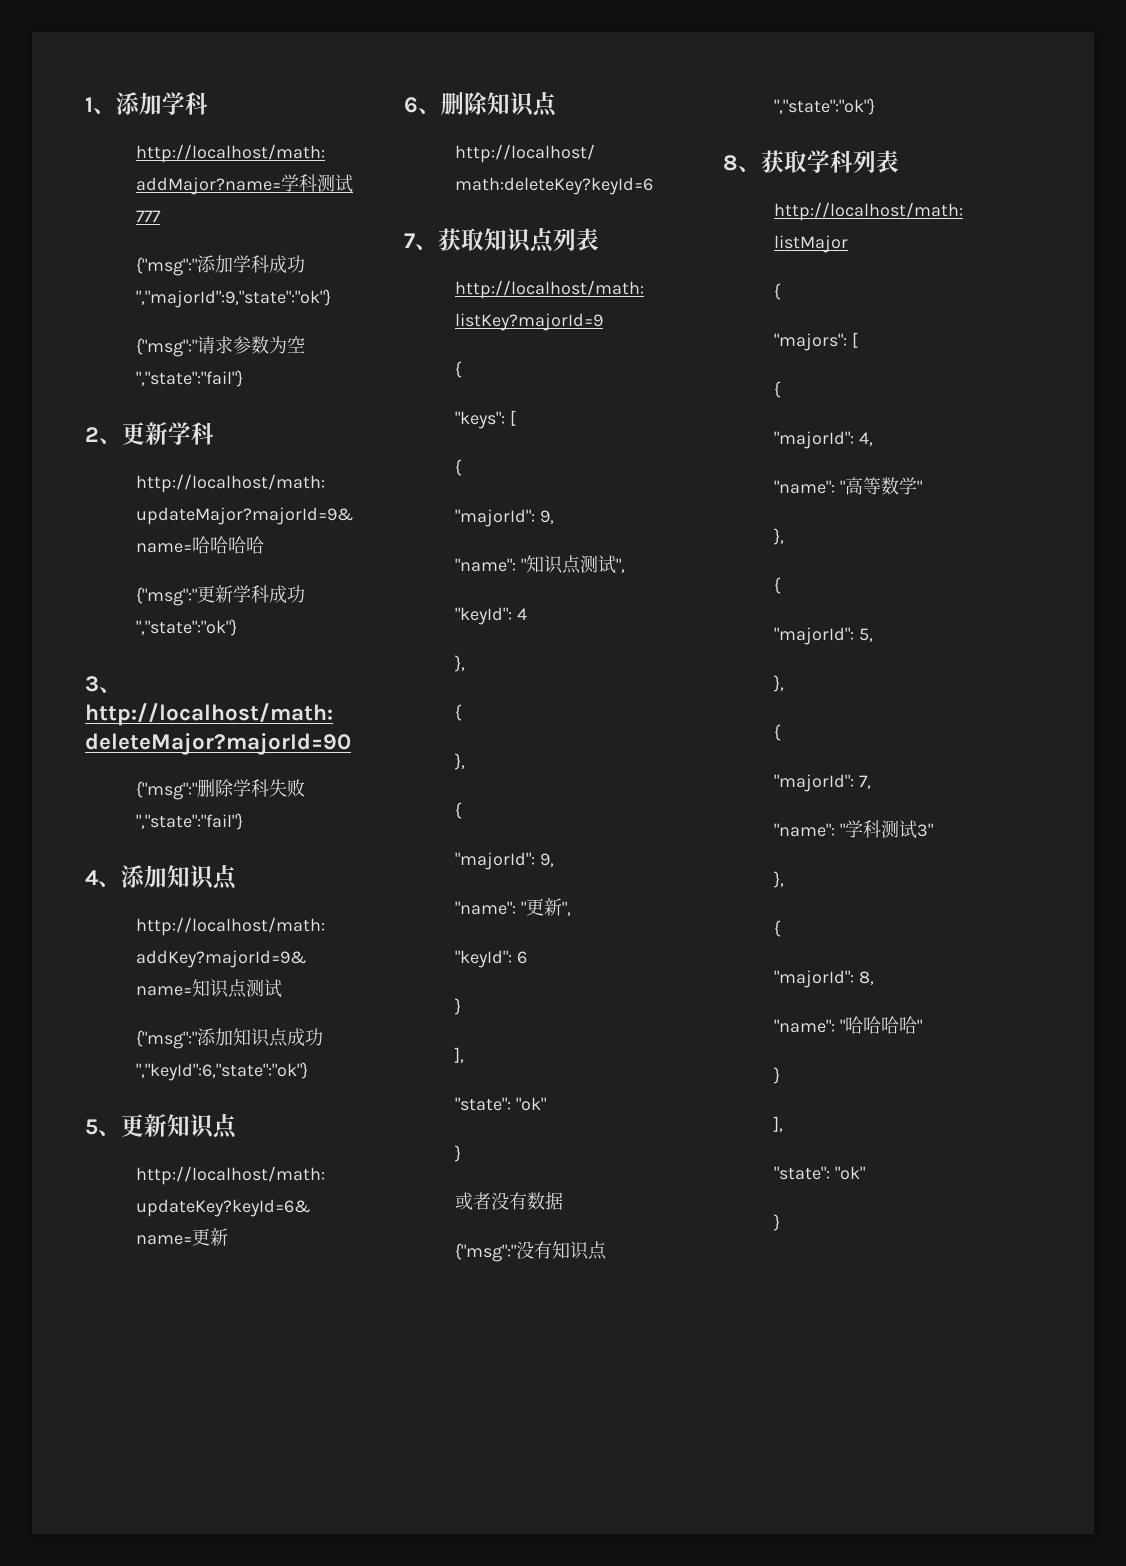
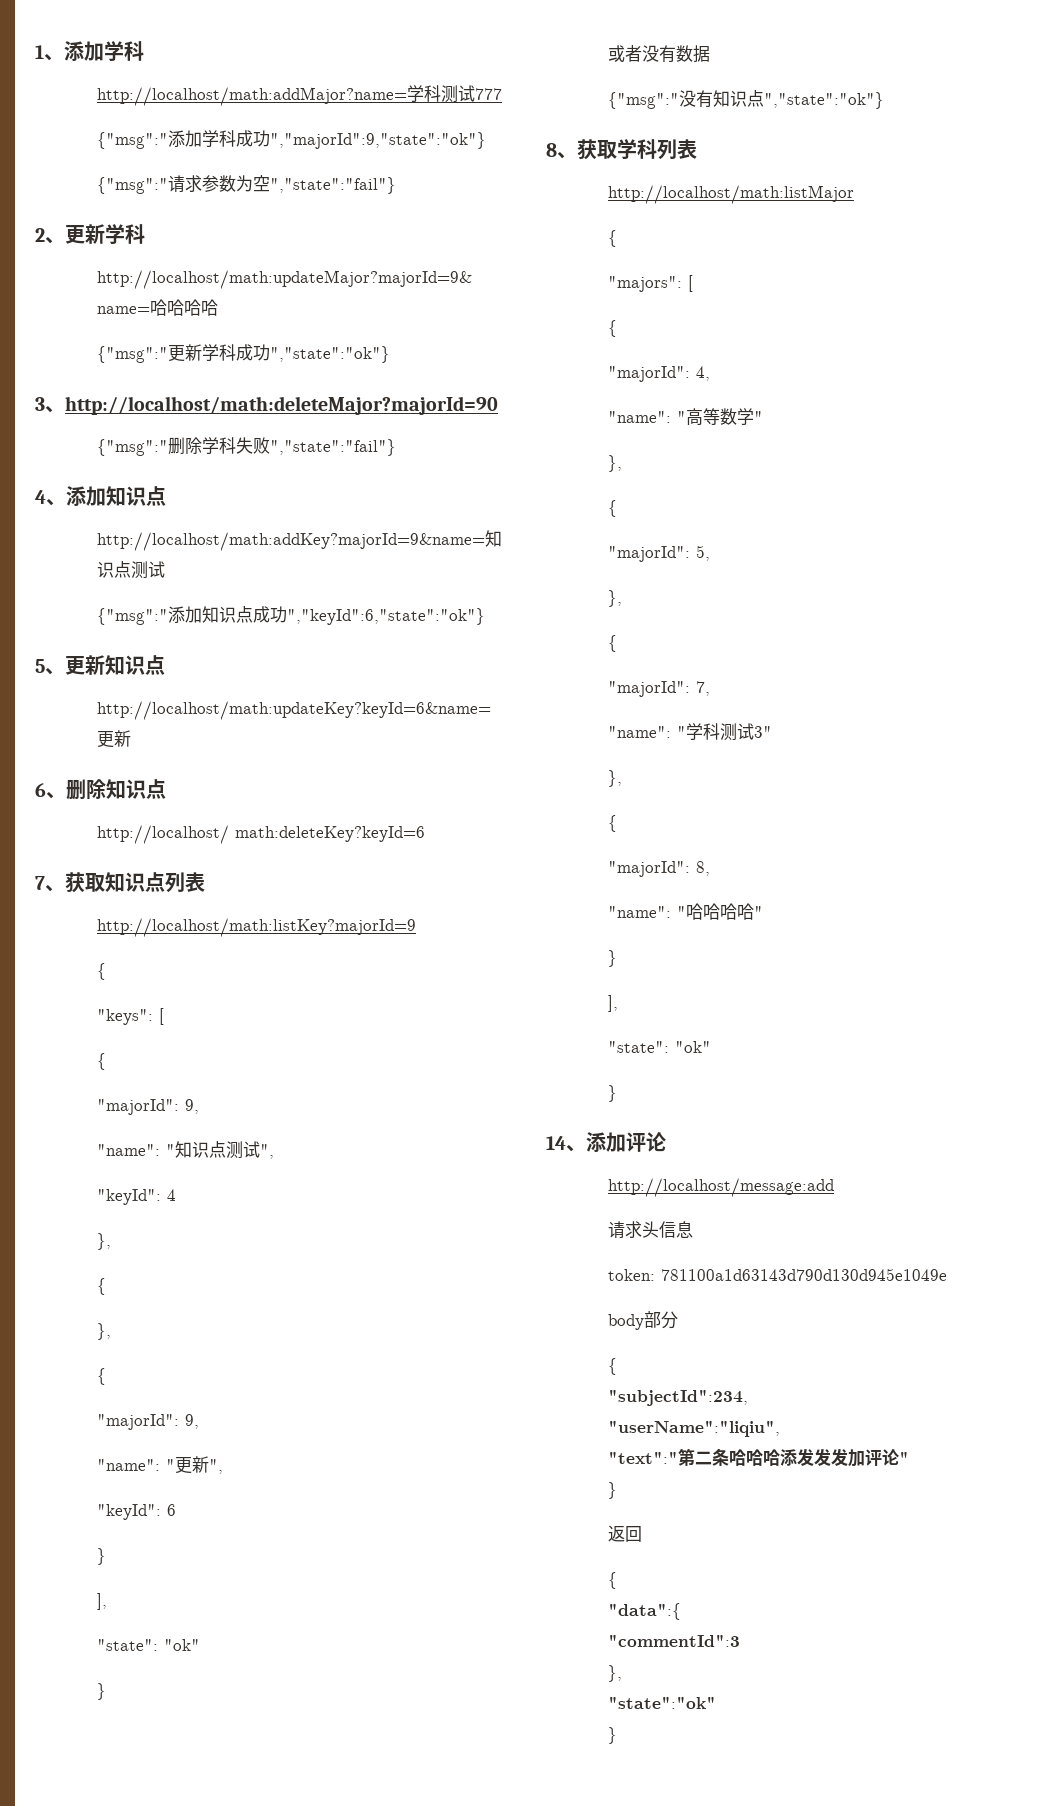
+ 14、添加评论
+ http://localhost/message:add
+ 请求头信息
+ token: 781100a1d63143d790d130d945e1049e
+ body部分
+ {
+ "subjectId":234,
+ "userName":"liqiu",
+ "text":"第二条哈哈哈添发发发加评论"
+ }
+ 返回
+ {
+ "data":{
+ "commentId":3
+ },
+ "state":"ok"
+ }

